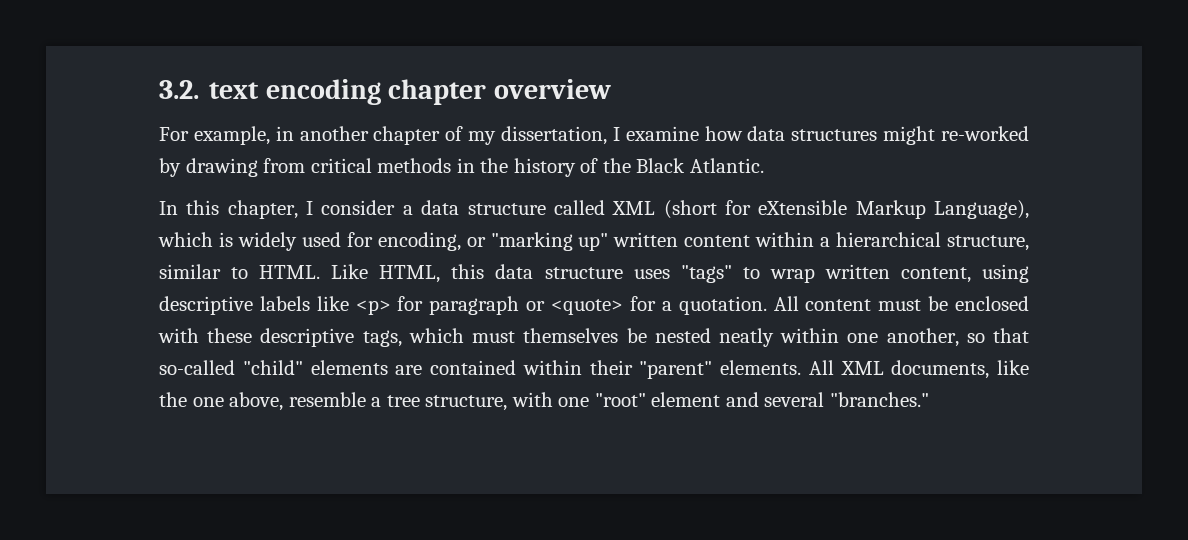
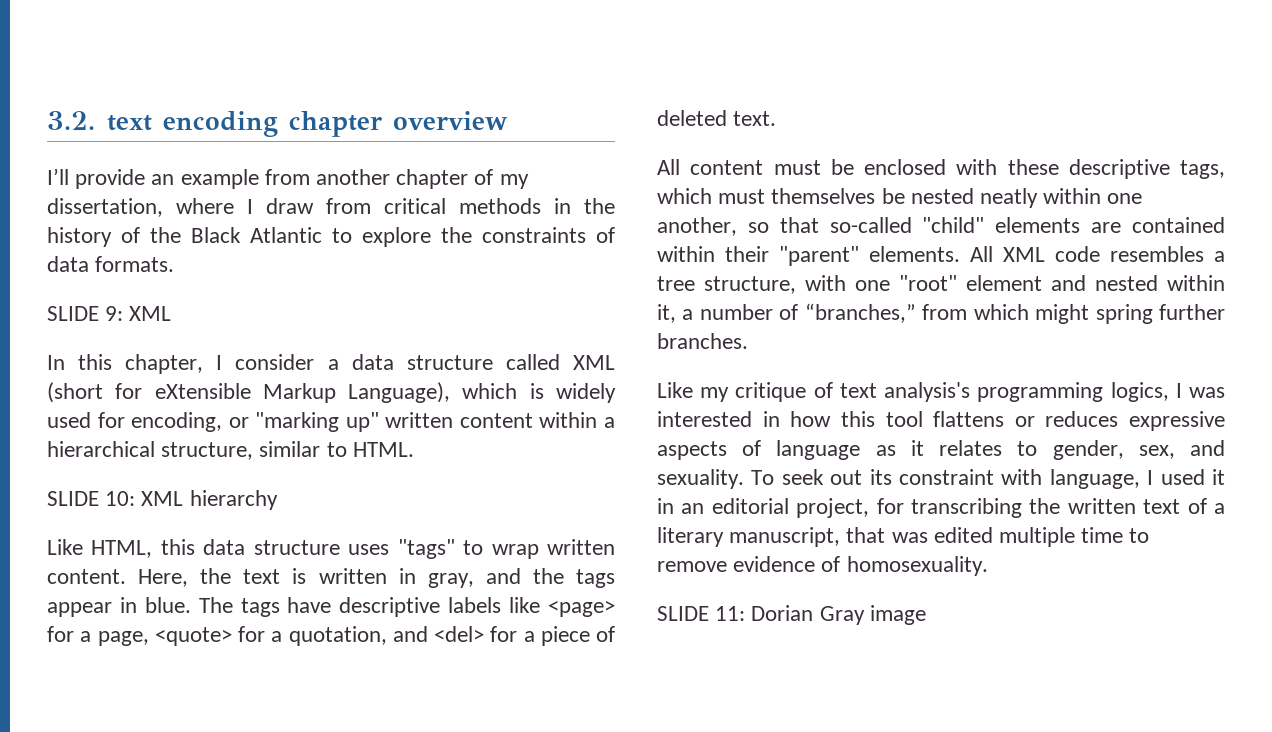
- For example, in another chapter of my dissertation, I examine how data structures might re-worked by drawing from critical methods in the history of the Black Atlantic.
+ I’ll provide an example from another chapter of my dissertation, where I draw from critical methods in the history of the Black Atlantic to explore the constraints of data formats.
+ SLIDE 9: XML
- In this chapter, I consider a data structure called XML (short for eXtensible Markup Language), which is widely used for encoding, or "marking up" written content within a hierarchical structure, similar to HTML. Like HTML, this data structure uses "tags" to wrap written content, using descriptive labels like <p> for paragraph or <quote> for a quotation. All content must be enclosed with these descriptive tags, which must themselves be nested neatly within one another, so that so-called "child" elements are contained within their "parent" elements.
+ In this chapter, I consider a data structure called XML (short for eXtensible Markup Language), which is widely used for encoding, or "marking up" written content within a hierarchical structure, similar to HTML.
+ SLIDE 10: XML hierarchy
+ Like HTML, this data structure uses "tags" to wrap written content. Here, the text is written in gray, and the tags appear in blue. The tags have descriptive labels like <page> for a page, <quote> for a quotation, and <del> for a piece of deleted text.
+ All content must be enclosed with these descriptive tags, which must themselves be nested neatly within one another, so that so-called "child" elements are contained within their "parent" elements.
- All XML documents, like the one above, resemble a tree structure, with one "root" element and several "branches."
+ All XML code resembles a tree structure, with one "root" element and nested within it, a number of “branches,” from which might spring further branches.
+ Like my critique of text analysis's programming logics, I was interested in how this tool flattens or reduces expressive aspects of language as it relates to gender, sex, and sexuality. To seek out its constraint with language, I used it in an editorial project, for transcribing the written text of a literary manuscript, that was edited multiple time to remove evidence of homosexuality.
+ SLIDE 11: Dorian Gray image

